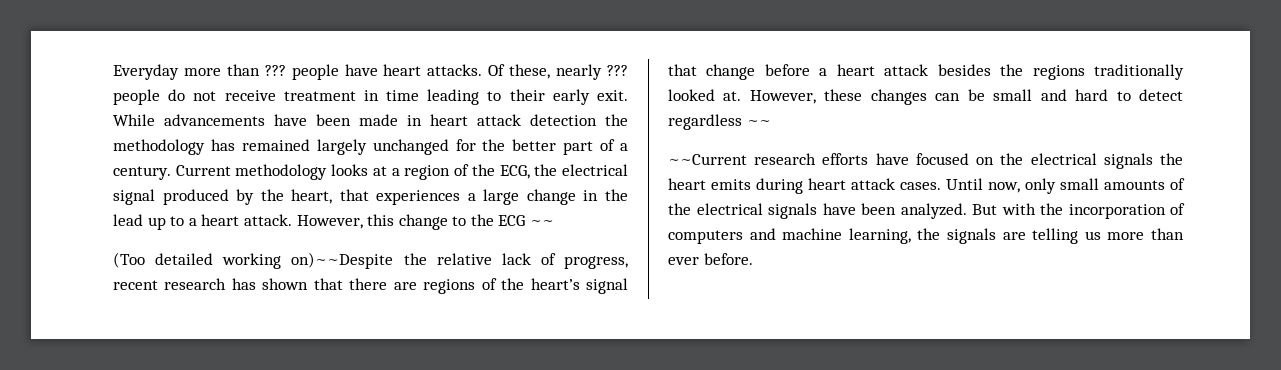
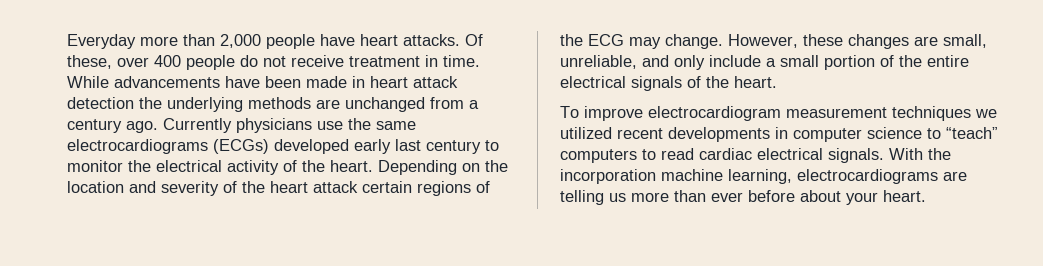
- Everyday more than ??? people have heart attacks.
+ Everyday more than 2,000 people have heart attacks.
- Of these, nearly ??? people do not receive treatment in time leading to their early exit.
+ Of these, over 400 people do not receive treatment in time.
- While advancements have been made in heart attack detection the methodology has remained largely unchanged for the better part of a century. Current methodology looks at a region of the ECG, the electrical signal produced by the heart, that experiences a large change in the lead up to a heart attack. However, this change to the ECG ~~
- (Too detailed working on)~~Despite the relative lack of progress, recent research has shown that there are regions of the heart’s signal that change before a heart attack besides the regions traditionally looked at. However, these changes can be small and hard to detect regardless ~~
- ~~Current research efforts have focused on the electrical signals the heart emits during heart attack cases. Until now, only small amounts of the electrical signals have been analyzed. But with the incorporation of computers and machine learning, the signals are telling us more than ever before.
+ While advancements have been made in heart attack detection the underlying methods are unchanged from a century ago. Currently physicians use the same electrocardiograms (ECGs) developed early last century to monitor the electrical activity of the heart. Depending on the location and severity of the heart attack certain regions of the ECG may change. However, these changes are small, unreliable, and only include a small portion of the entire electrical signals of the heart.
+ To improve electrocardiogram measurement techniques we utilized recent developments in computer science to “teach” computers to read cardiac electrical signals. With the incorporation machine learning, electrocardiograms are telling us more than ever before about your heart.

